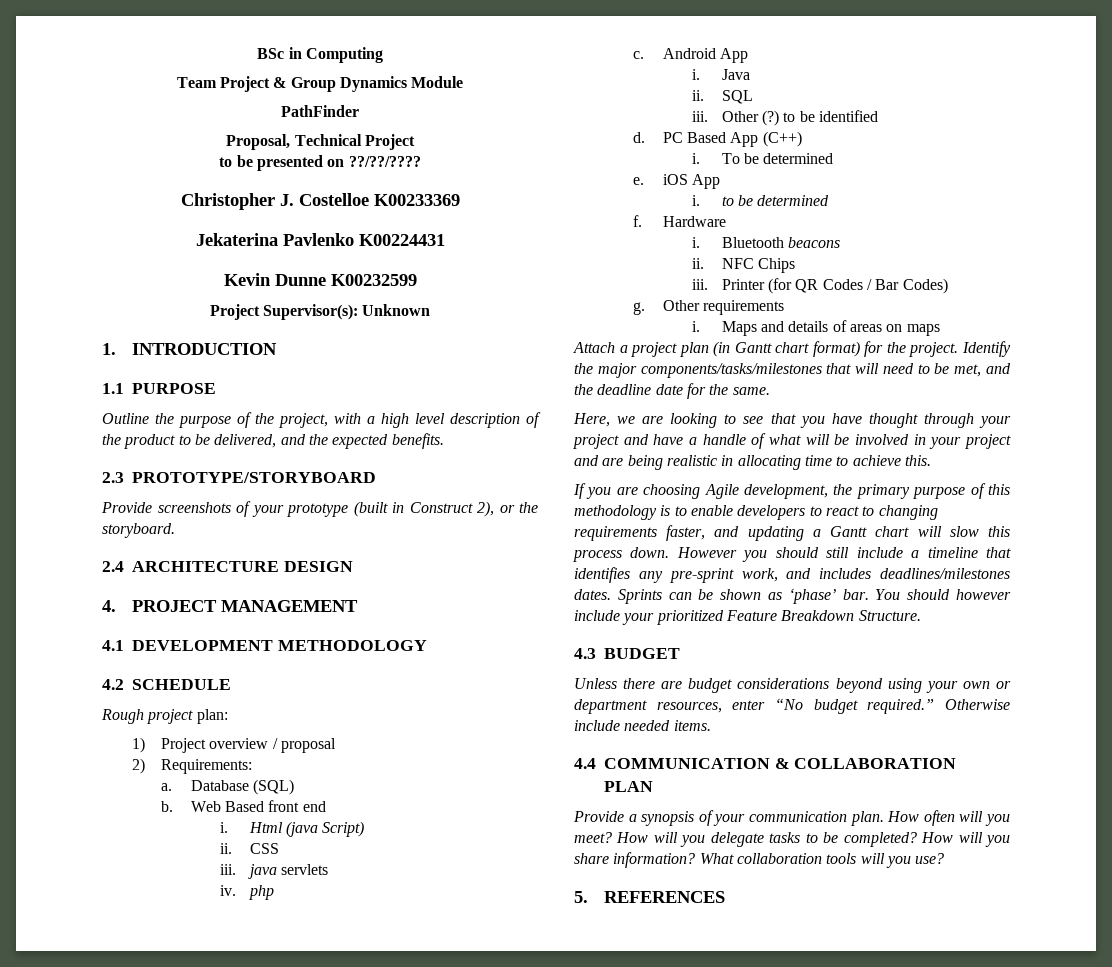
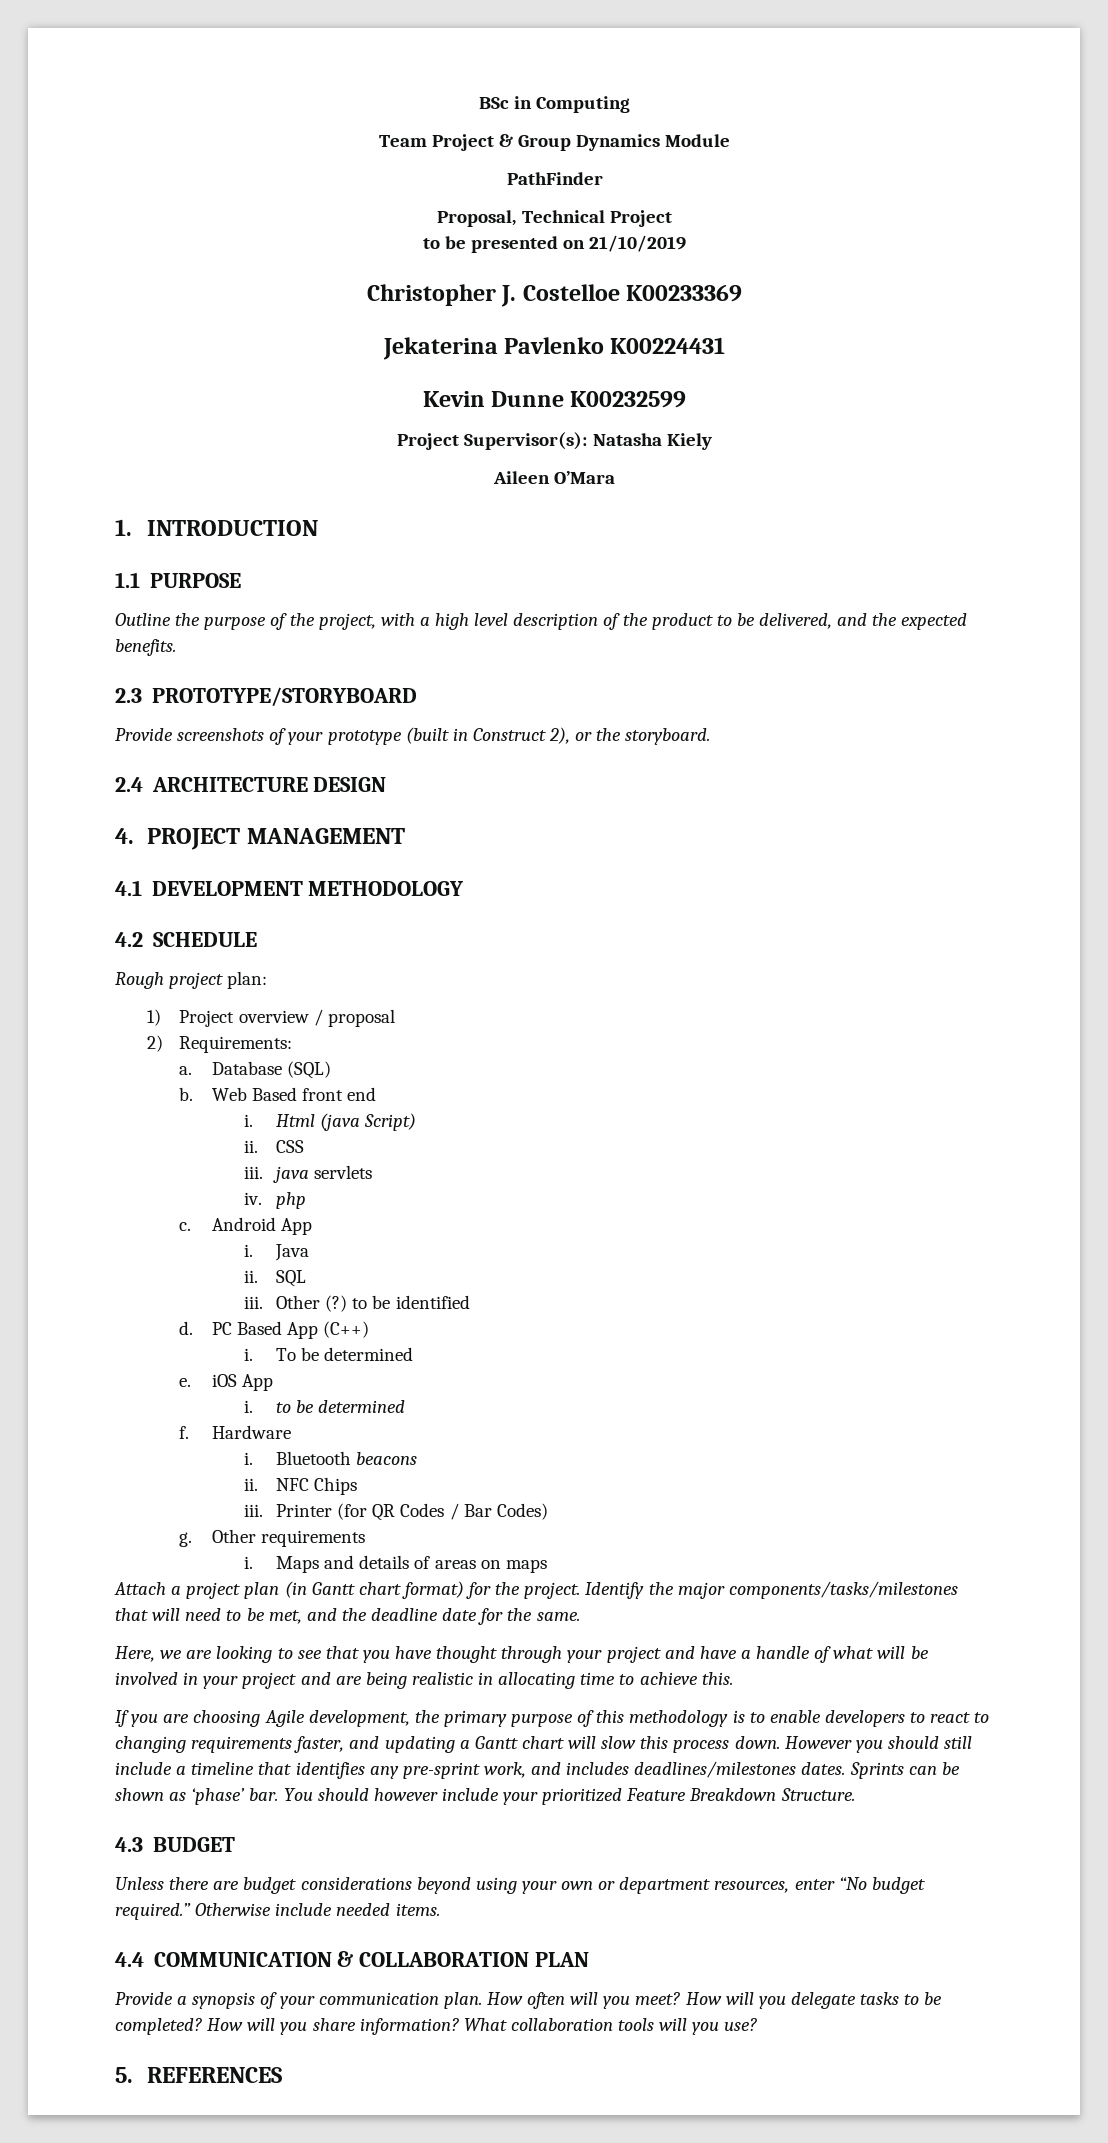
- to be presented on ??/??/????
+ to be presented on 21/10/2019
- Project Supervisor(s): Unknown
+ Project Supervisor(s): Natasha Kiely
+ Aileen O’Mara

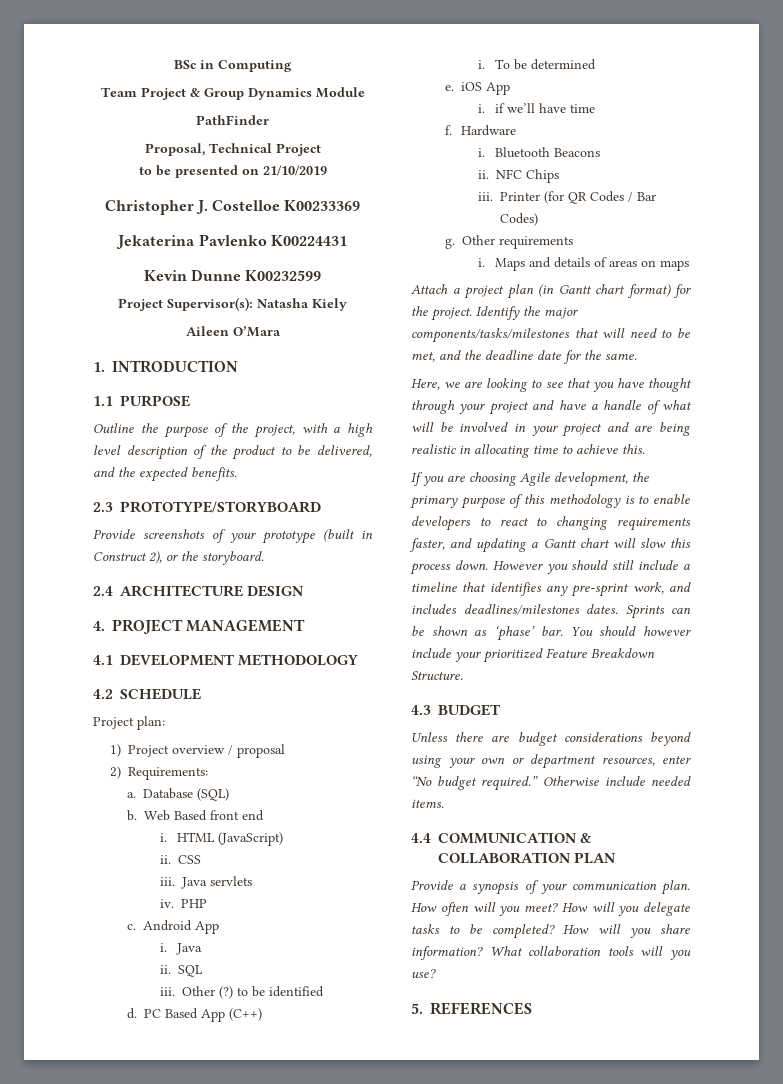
- Rough project plan:
+ Project plan:
- Html (java Script)
+ HTML (JavaScript)
- iii. java servlets
+ iii. Java servlets
- iv. php
+ iv. PHP
- i. to be determined
+ i. if we’ll have time
- Bluetooth beacons
+ Bluetooth Beacons

